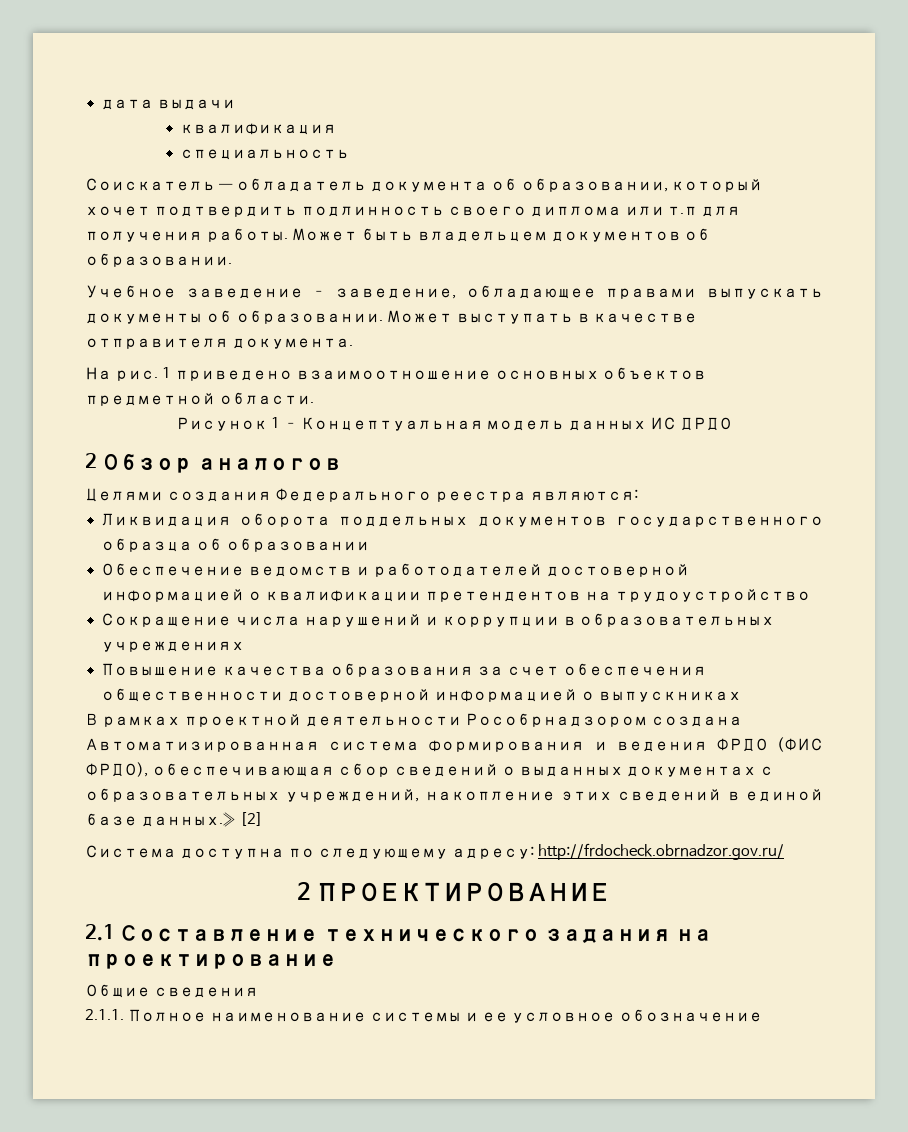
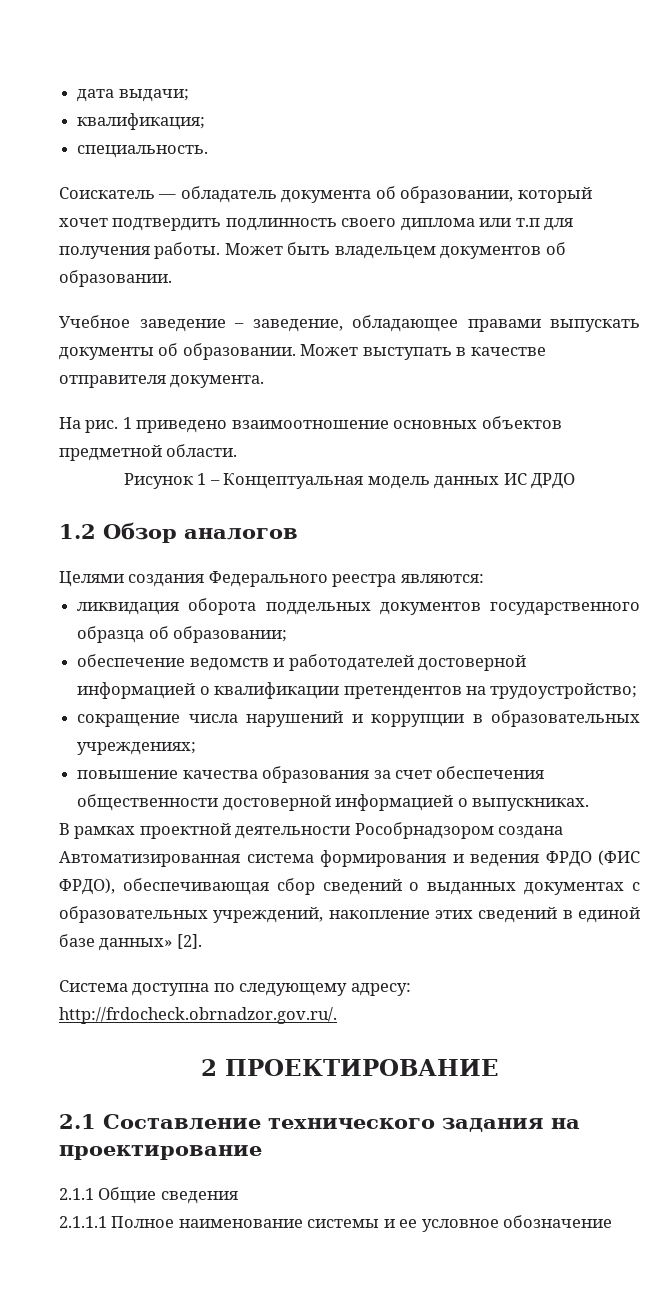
- дата выдачи
- квалификация
- специальность
+ дата выдачи;
+ квалификация;
+ специальность.
- 2 Обзор аналогов
+ 1.2 Обзор аналогов
- Ликвидация оборота поддельных документов государственного образца об образовании
- Обеспечение ведомств и работодателей достоверной информацией о квалификации претендентов на трудоустройство
- Сокращение числа нарушений и коррупции в образовательных учреждениях
- Повышение качества образования за счет обеспечения общественности достоверной информацией о выпускниках
+ ликвидация оборота поддельных документов государственного образца об образовании;
+ обеспечение ведомств и работодателей достоверной информацией о квалификации претендентов на трудоустройство;
+ сокращение числа нарушений и коррупции в образовательных учреждениях;
+ повышение качества образования за счет обеспечения общественности достоверной информацией о выпускниках.
- В рамках проектной деятельности Рособрнадзором создана Автоматизированная система формирования и ведения ФРДО (ФИС ФРДО), обеспечивающая сбор сведений о выданных документах с образовательных учреждений, накопление этих сведений в единой базе данных.» [2]
+ В рамках проектной деятельности Рособрнадзором создана Автоматизированная система формирования и ведения ФРДО (ФИС ФРДО), обеспечивающая сбор сведений о выданных документах с образовательных учреждений, накопление этих сведений в единой базе данных» [2].
- Система доступна по следующему адресу: http://frdocheck.obrnadzor.gov.ru/
+ Система доступна по следующему адресу: http://frdocheck.obrnadzor.gov.ru/.
- Общие сведения
+ 2.1.1 Общие сведения
- 2.1.1. Полное наименование системы и ее условное обозначение
+ 2.1.1.1 Полное наименование системы и ее условное обозначение

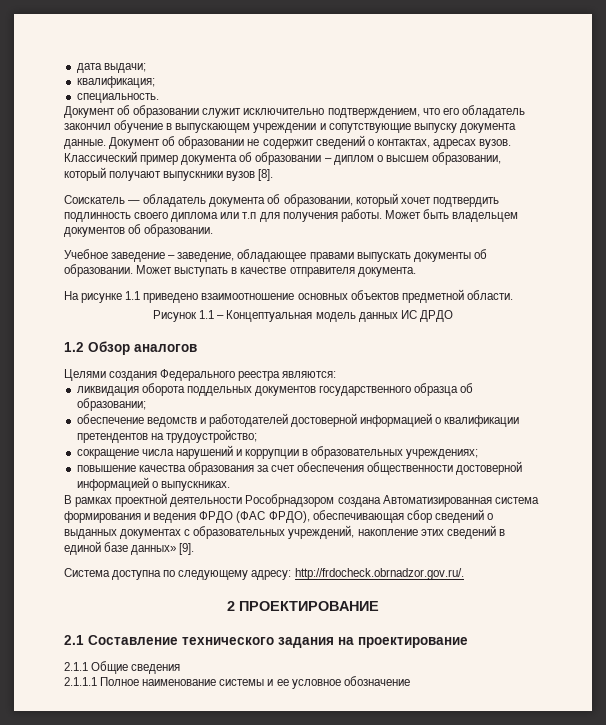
+ Документ об образовании служит исключительно подтверждением, что его обладатель закончил обучение в выпускающем учреждении и сопутствующие выпуску документа данные. Документ об образовании не содержит сведений о контактах, адресах вузов. Классический пример документа об образовании – диплом о высшем образовании, который получают выпускники вузов [8].
- На рис. 1 приведено взаимоотношение основных объектов предметной области.
+ На рисунке 1.1 приведено взаимоотношение основных объектов предметной области.
- Рисунок 1 – Концептуальная модель данных ИС ДРДО
+ Рисунок 1.1 – Концептуальная модель данных ИС ДРДО
- В рамках проектной деятельности Рособрнадзором создана Автоматизированная система формирования и ведения ФРДО (ФИС ФРДО), обеспечивающая сбор сведений о выданных документах с образовательных учреждений, накопление этих сведений в единой базе данных» [2].
+ В рамках проектной деятельности Рособрнадзором создана Автоматизированная система формирования и ведения ФРДО (ФАС ФРДО), обеспечивающая сбор сведений о выданных документах с образовательных учреждений, накопление этих сведений в единой базе данных» [9].

